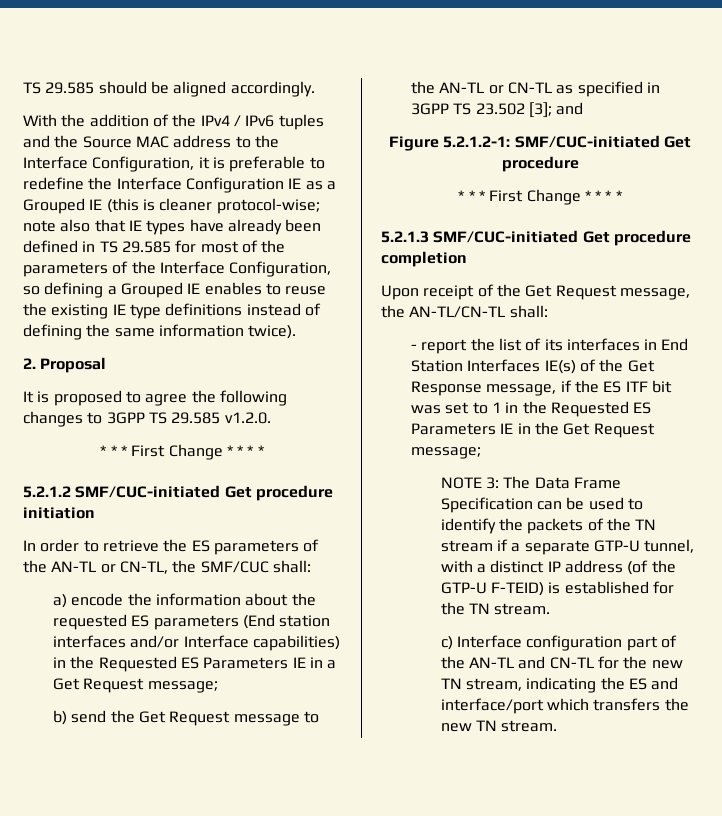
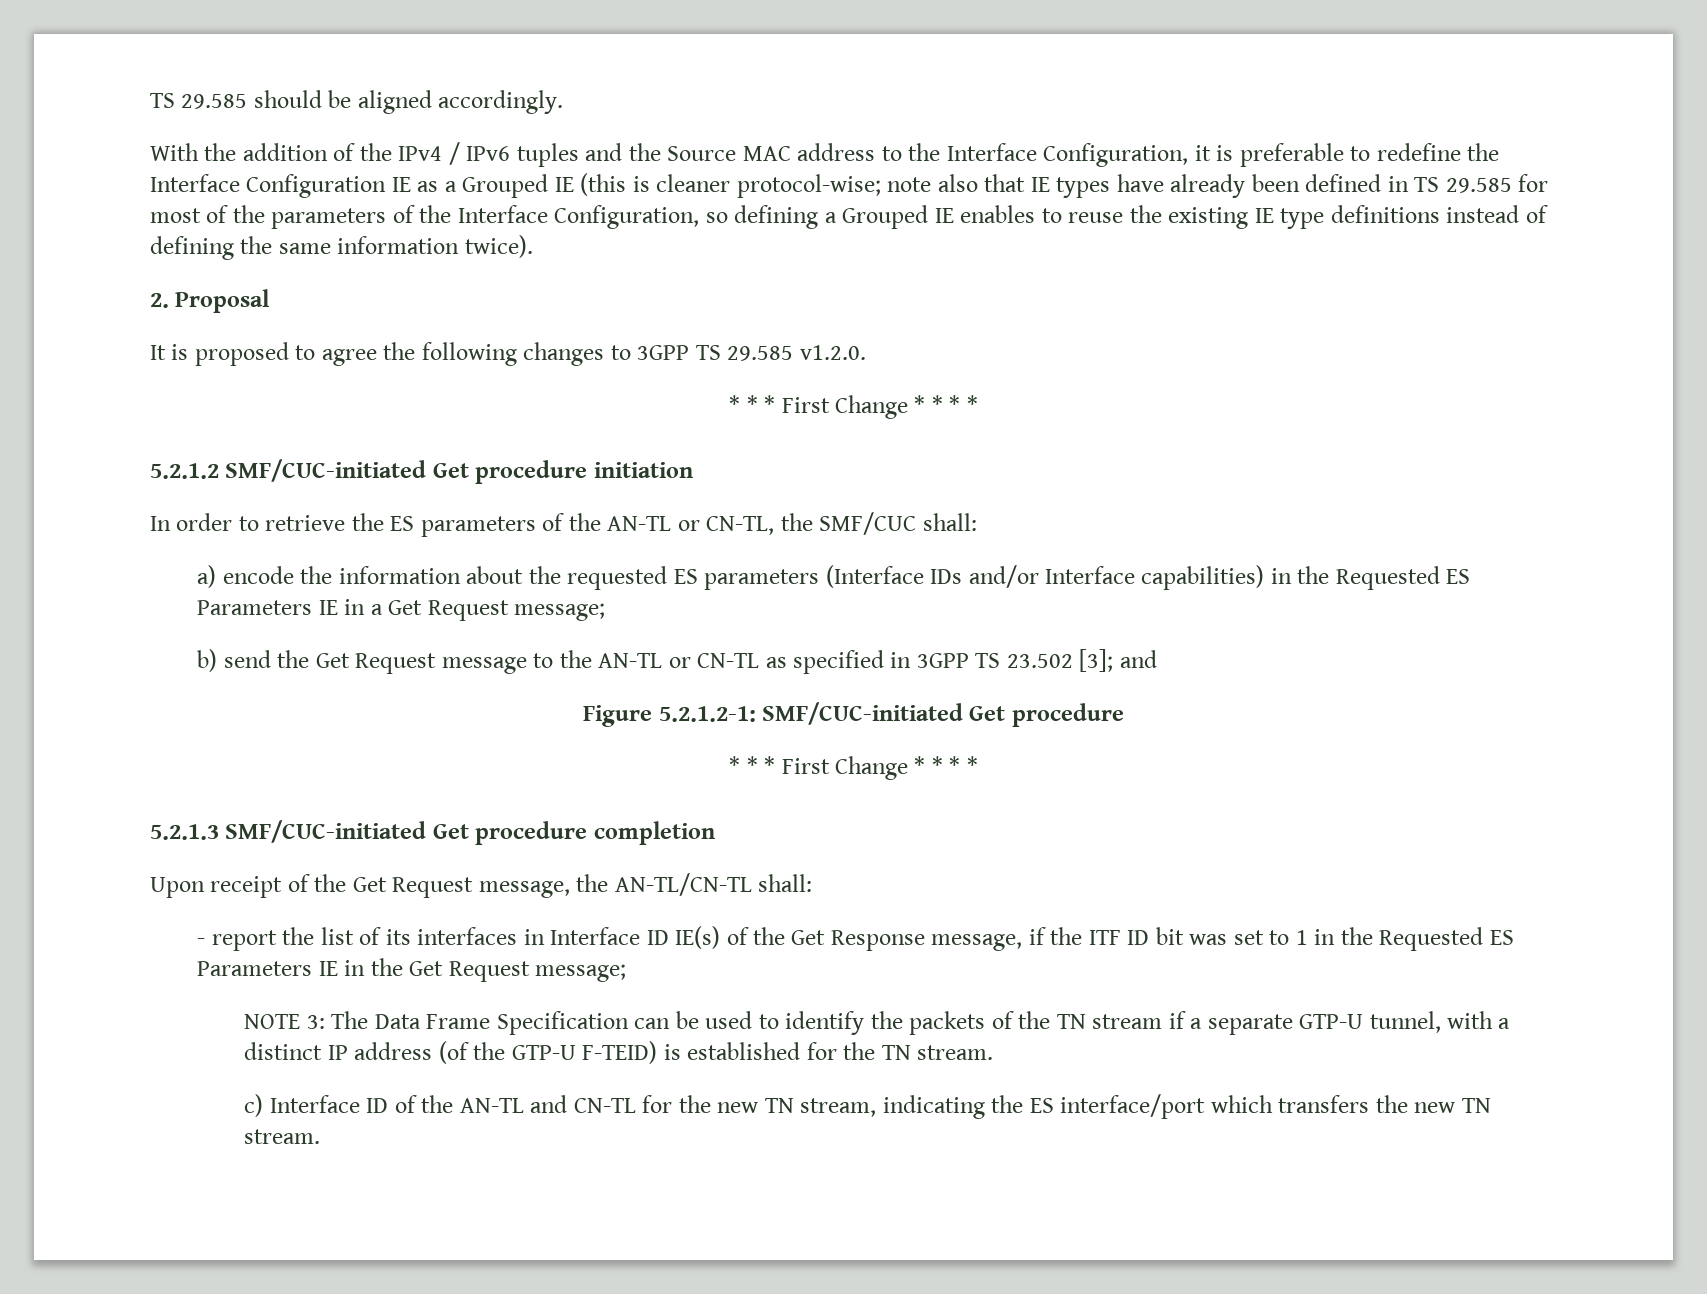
- a) encode the information about the requested ES parameters (End station interfaces and/or Interface capabilities) in the Requested ES Parameters IE in a Get Request message;
+ a) encode the information about the requested ES parameters (Interface IDs and/or Interface capabilities) in the Requested ES Parameters IE in a Get Request message;
- - report the list of its interfaces in End Station Interfaces IE(s) of the Get Response message, if the ES ITF bit was set to 1 in the Requested ES Parameters IE in the Get Request message;
+ - report the list of its interfaces in Interface ID IE(s) of the Get Response message, if the ITF ID bit was set to 1 in the Requested ES Parameters IE in the Get Request message;
- c) Interface configuration part of the AN-TL and CN-TL for the new TN stream, indicating the ES and interface/port which transfers the new TN stream.
+ c) Interface ID of the AN-TL and CN-TL for the new TN stream, indicating the ES interface/port which transfers the new TN stream.

